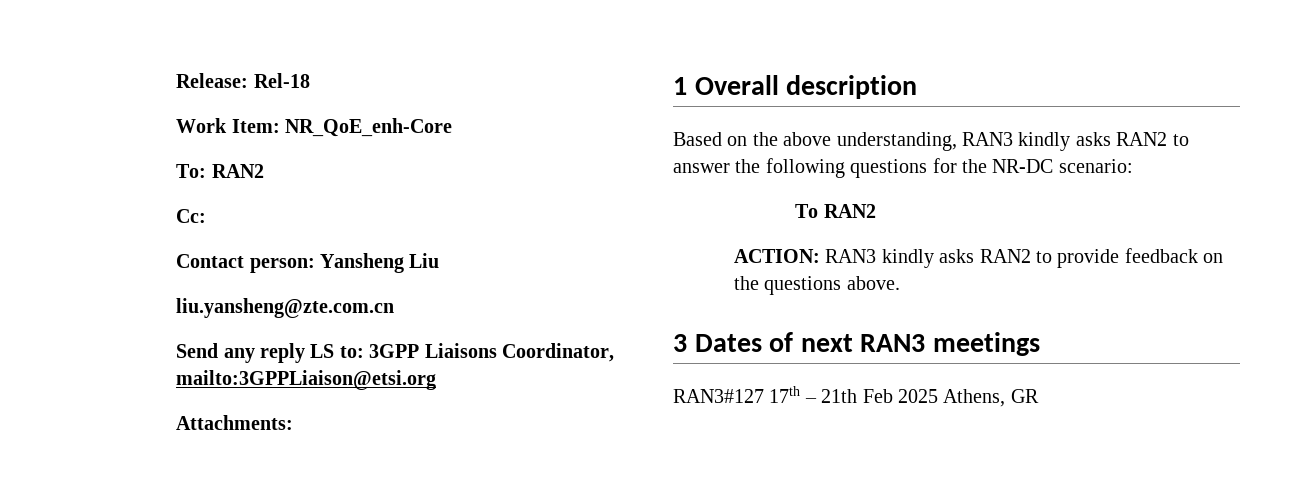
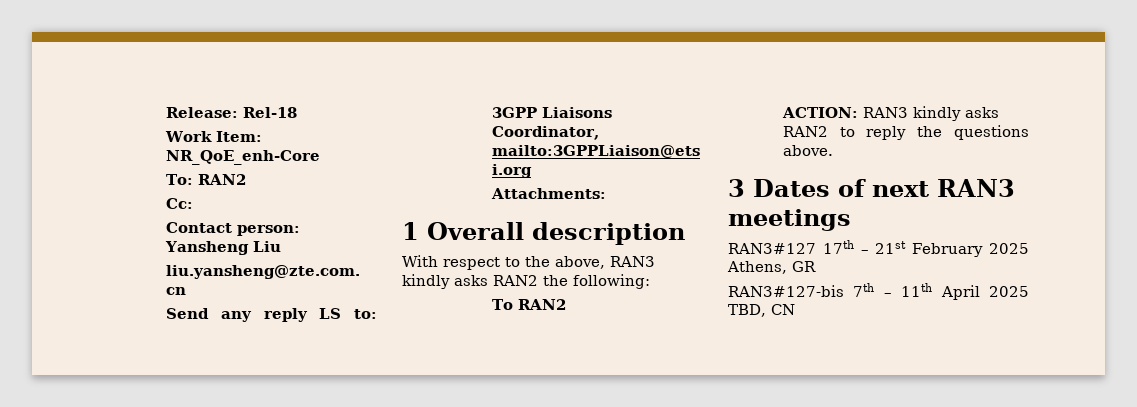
- Based on the above understanding, RAN3 kindly asks RAN2 to answer the following questions for the NR-DC scenario:
+ With respect to the above, RAN3 kindly asks RAN2 the following:
- ACTION: RAN3 kindly asks RAN2 to provide feedback on the questions above.
+ ACTION: RAN3 kindly asks RAN2 to reply the questions above.
- RAN3#127 17th – 21th Feb 2025 Athens, GR
+ RAN3#127 17th – 21st February 2025 Athens, GR
+ RAN3#127-bis 7th – 11th April 2025 TBD, CN

